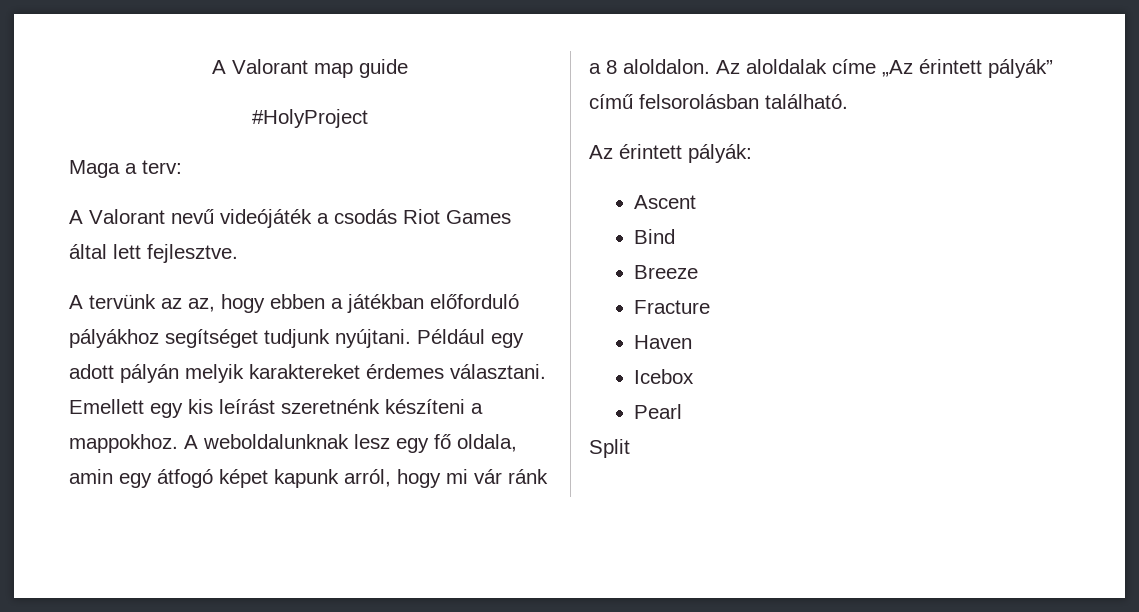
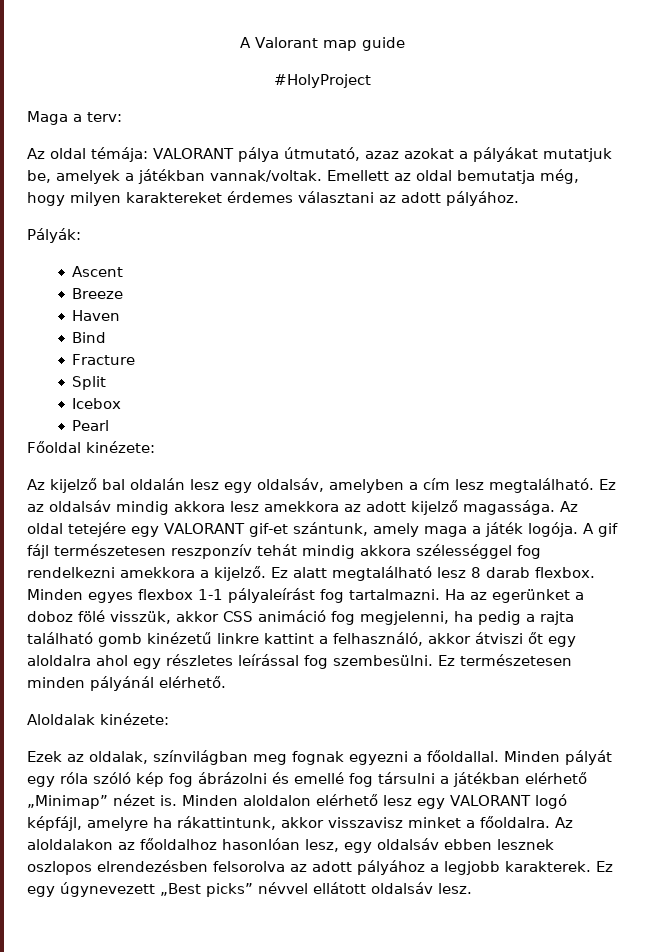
- A Valorant nevű videójáték a csodás Riot Games által lett fejlesztve.
- A tervünk az az, hogy ebben a játékban előforduló pályákhoz segítséget tudjunk nyújtani. Például egy adott pályán melyik karaktereket érdemes választani. Emellett egy kis leírást szeretnénk készíteni a mappokhoz. A weboldalunknak lesz egy fő oldala, amin egy átfogó képet kapunk arról, hogy mi vár ránk a 8 aloldalon. Az aloldalak címe „Az érintett pályák” című felsorolásban található.
- Az érintett pályák:
+ Az oldal témája: VALORANT pálya útmutató, azaz azokat a pályákat mutatjuk be, amelyek a játékban vannak/voltak. Emellett az oldal bemutatja még, hogy milyen karaktereket érdemes választani az adott pályához.
+ Pályák:
+ Breeze
+ Haven
- Breeze
- Haven
+ Split
- Split
+ Főoldal kinézete:
+ Az kijelző bal oldalán lesz egy oldalsáv, amelyben a cím lesz megtalálható. Ez az oldalsáv mindig akkora lesz amekkora az adott kijelző magassága. Az oldal tetejére egy VALORANT gif-et szántunk, amely maga a játék logója. A gif fájl természetesen reszponzív tehát mindig akkora szélességgel fog rendelkezni amekkora a kijelző. Ez alatt megtalálható lesz 8 darab flexbox. Minden egyes flexbox 1-1 pályaleírást fog tartalmazni. Ha az egerünket a doboz fölé visszük, akkor CSS animáció fog megjelenni, ha pedig a rajta található gomb kinézetű linkre kattint a felhasználó, akkor átviszi őt egy aloldalra ahol egy részletes leírással fog szembesülni. Ez természetesen minden pályánál elérhető.
+ Aloldalak kinézete:
+ Ezek az oldalak, színvilágban meg fognak egyezni a főoldallal. Minden pályát egy róla szóló kép fog ábrázolni és emellé fog társulni a játékban elérhető „Minimap” nézet is. Minden aloldalon elérhető lesz egy VALORANT logó képfájl, amelyre ha rákattintunk, akkor visszavisz minket a főoldalra. Az aloldalakon az főoldalhoz hasonlóan lesz, egy oldalsáv ebben lesznek oszlopos elrendezésben felsorolva az adott pályához a legjobb karakterek. Ez egy úgynevezett „Best picks” névvel ellátott oldalsáv lesz.

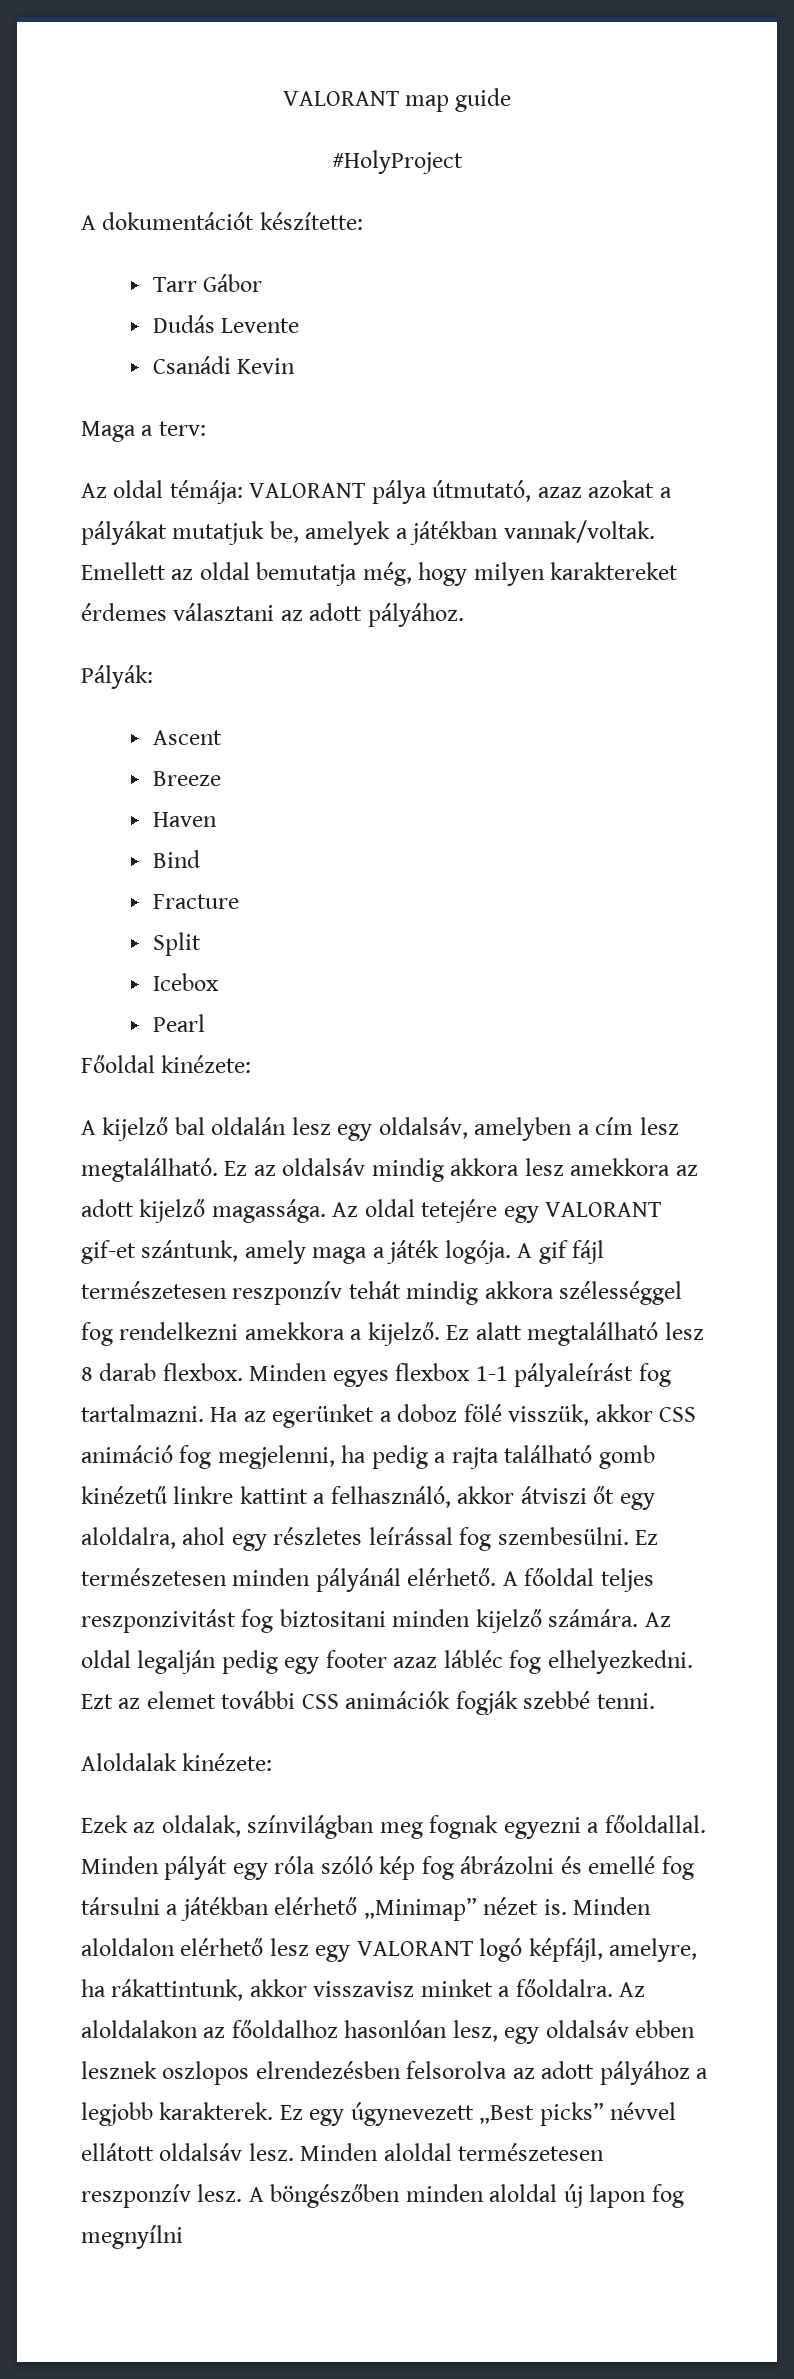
- A Valorant map guide
+ VALORANT map guide
+ A dokumentációt készítette:
+ Tarr Gábor
+ Dudás Levente
+ Csanádi Kevin
- Az kijelző bal oldalán lesz egy oldalsáv, amelyben a cím lesz megtalálható.
+ A kijelző bal oldalán lesz egy oldalsáv, amelyben a cím lesz megtalálható.
- Ha az egerünket a doboz fölé visszük, akkor CSS animáció fog megjelenni, ha pedig a rajta található gomb kinézetű linkre kattint a felhasználó, akkor átviszi őt egy aloldalra ahol egy részletes leírással fog szembesülni.
+ Ha az egerünket a doboz fölé visszük, akkor CSS animáció fog megjelenni, ha pedig a rajta található gomb kinézetű linkre kattint a felhasználó, akkor átviszi őt egy aloldalra, ahol egy részletes leírással fog szembesülni.
+ A főoldal teljes reszponzivitást fog biztositani minden kijelző számára. Az oldal legalján pedig egy footer azaz lábléc fog elhelyezkedni. Ezt az elemet további CSS animációk fogják szebbé tenni.
- Minden aloldalon elérhető lesz egy VALORANT logó képfájl, amelyre ha rákattintunk, akkor visszavisz minket a főoldalra.
+ Minden aloldalon elérhető lesz egy VALORANT logó képfájl, amelyre, ha rákattintunk, akkor visszavisz minket a főoldalra.
+ Minden aloldal természetesen reszponzív lesz. A böngészőben minden aloldal új lapon fog megnyílni

